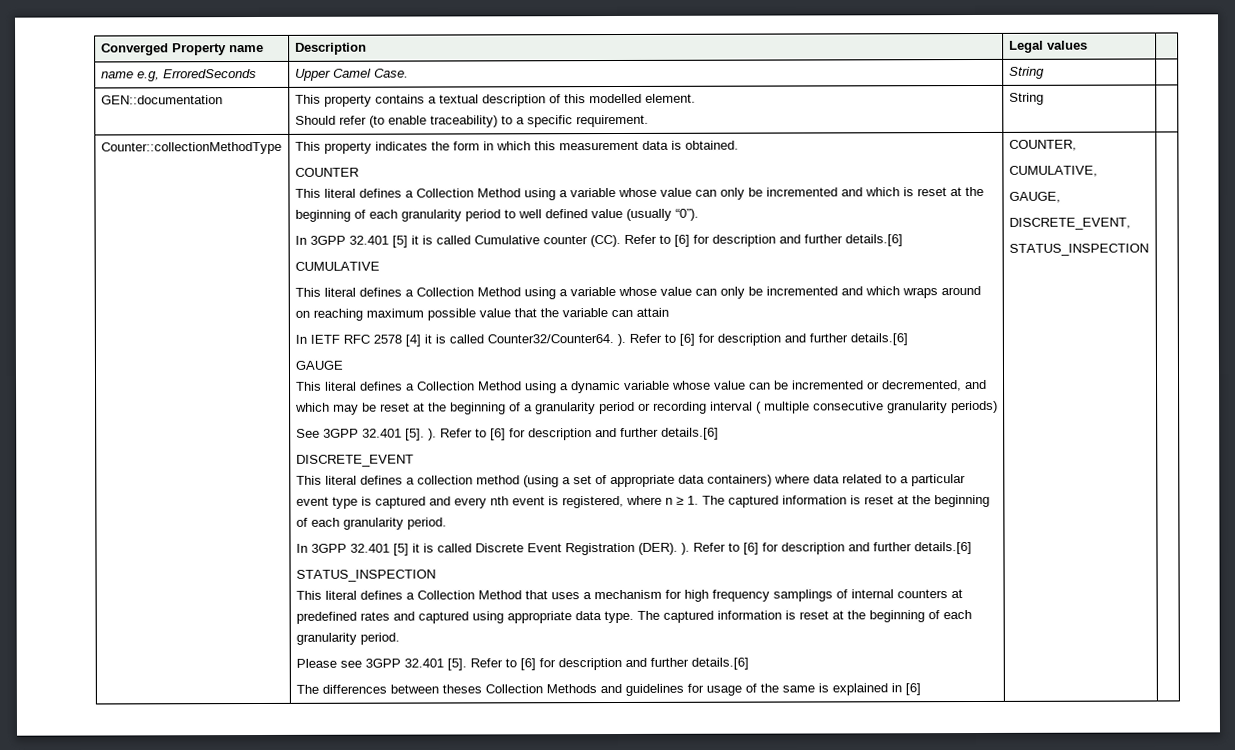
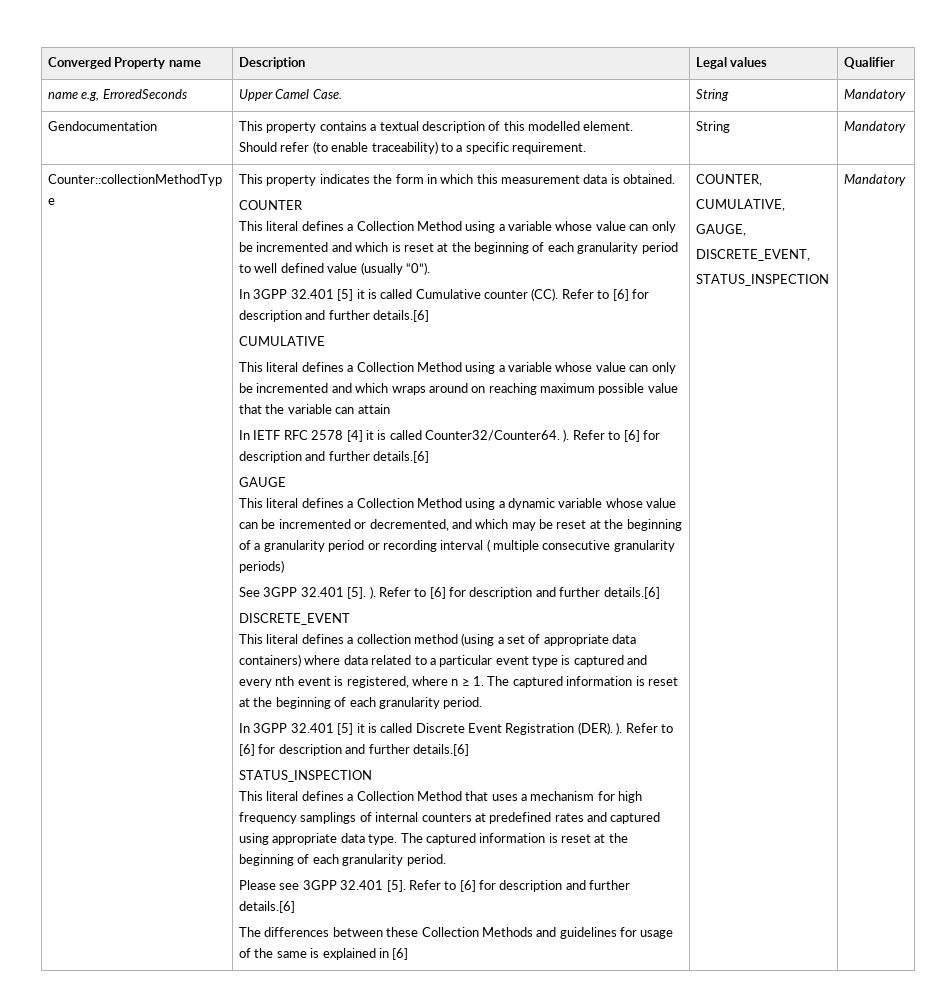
- Converged Property name | Description | Legal values |
+ Converged Property name | Description | Legal values | Qualifier
- name e.g, ErroredSeconds | Upper Camel Case. | String |
- GEN::documentation | This property contains a textual description of this modelled element.
- Should refer (to enable traceability) to a specific requirement. | String |
+ name e.g, ErroredSeconds | Upper Camel Case. | String | Mandatory
+ Gendocumentation | This property contains a textual description of this modelled element.
+ Should refer (to enable traceability) to a specific requirement. | String | Mandatory
- The differences between theses Collection Methods and guidelines for usage of the same is explained in [6]
+ The differences between these Collection Methods and guidelines for usage of the same is explained in [6]
  DISCRETE_EVENT,
- STATUS_INSPECTION
+ STATUS_INSPECTION | Mandatory

